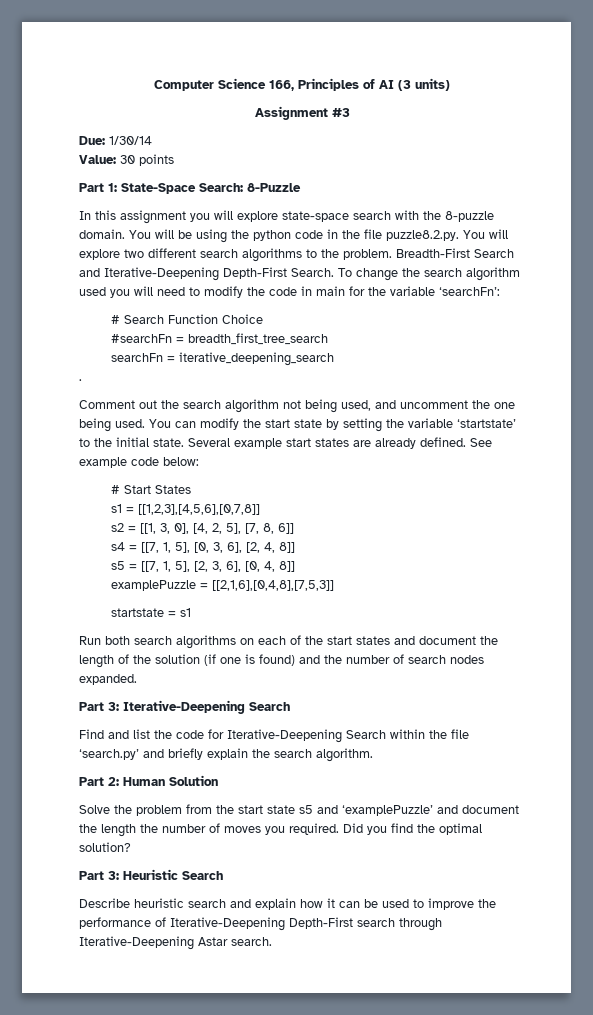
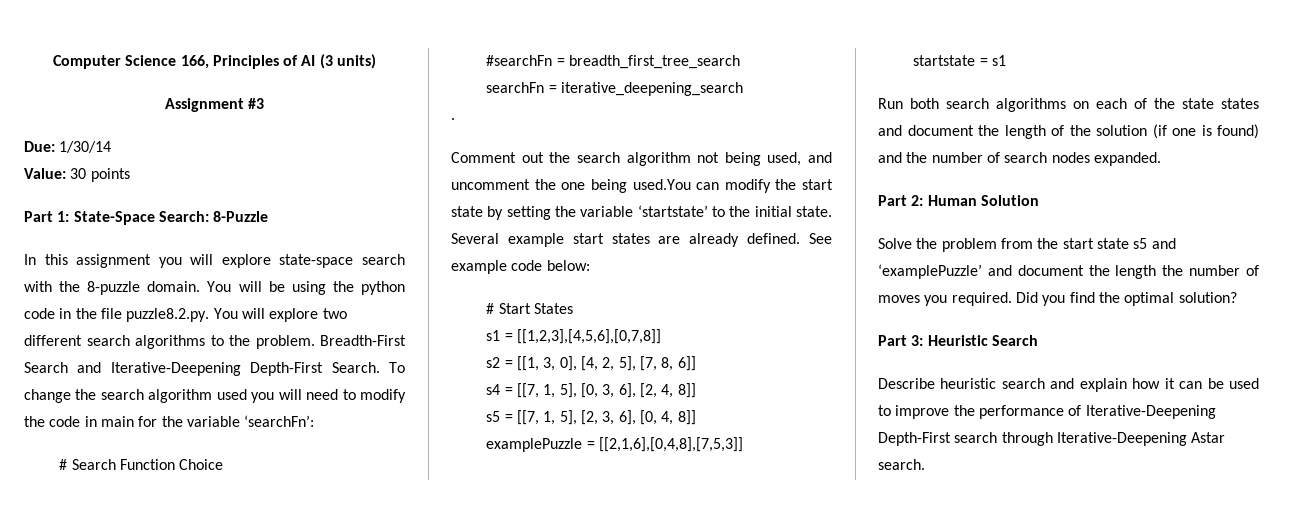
- Comment out the search algorithm not being used, and uncomment the one being used. You can modify the start state by setting the variable ‘startstate’ to the initial state.
+ Comment out the search algorithm not being used, and uncomment the one being used.You can modify the start state by setting the variable ‘startstate’ to the initial state.
- Run both search algorithms on each of the start states and document the length of the solution (if one is found) and the number of search nodes expanded.
+ Run both search algorithms on each of the state states and document the length of the solution (if one is found) and the number of search nodes expanded.
- Part 3: Iterative-Deepening Search
- Find and list the code for Iterative-Deepening Search within the file ‘search.py’ and briefly explain the search algorithm.

